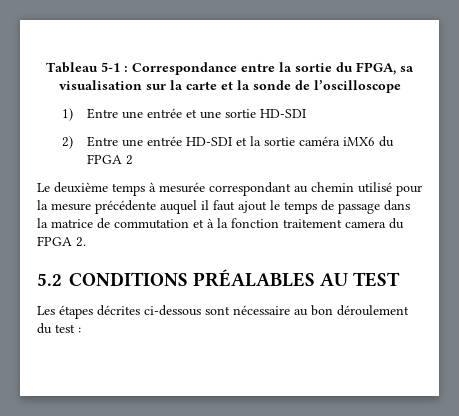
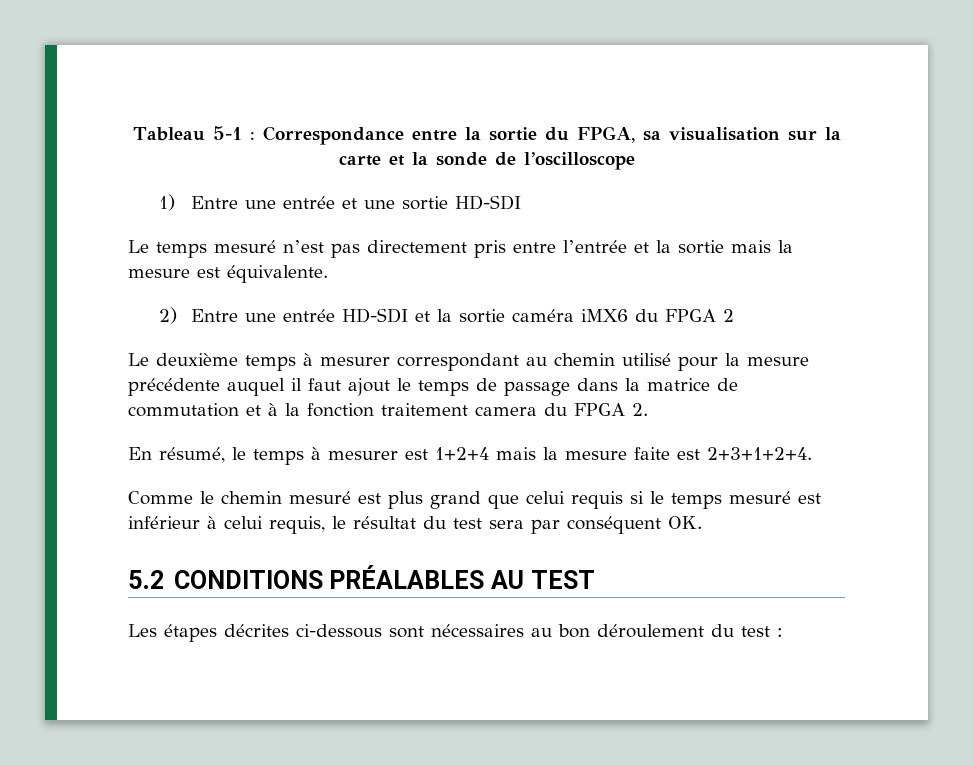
+ Le temps mesuré n’est pas directement pris entre l’entrée et la sortie mais la mesure est équivalente.
- Le deuxième temps à mesurée correspondant au chemin utilisé pour la mesure précédente auquel il faut ajout le temps de passage dans la matrice de commutation et à la fonction traitement camera du FPGA 2.
+ Le deuxième temps à mesurer correspondant au chemin utilisé pour la mesure précédente auquel il faut ajout le temps de passage dans la matrice de commutation et à la fonction traitement camera du FPGA 2.
+ En résumé, le temps à mesurer est 1+2+4 mais la mesure faite est 2+3+1+2+4.
+ Comme le chemin mesuré est plus grand que celui requis si le temps mesuré est inférieur à celui requis, le résultat du test sera par conséquent OK.
- Les étapes décrites ci-dessous sont nécessaire au bon déroulement du test :
+ Les étapes décrites ci-dessous sont nécessaires au bon déroulement du test :

